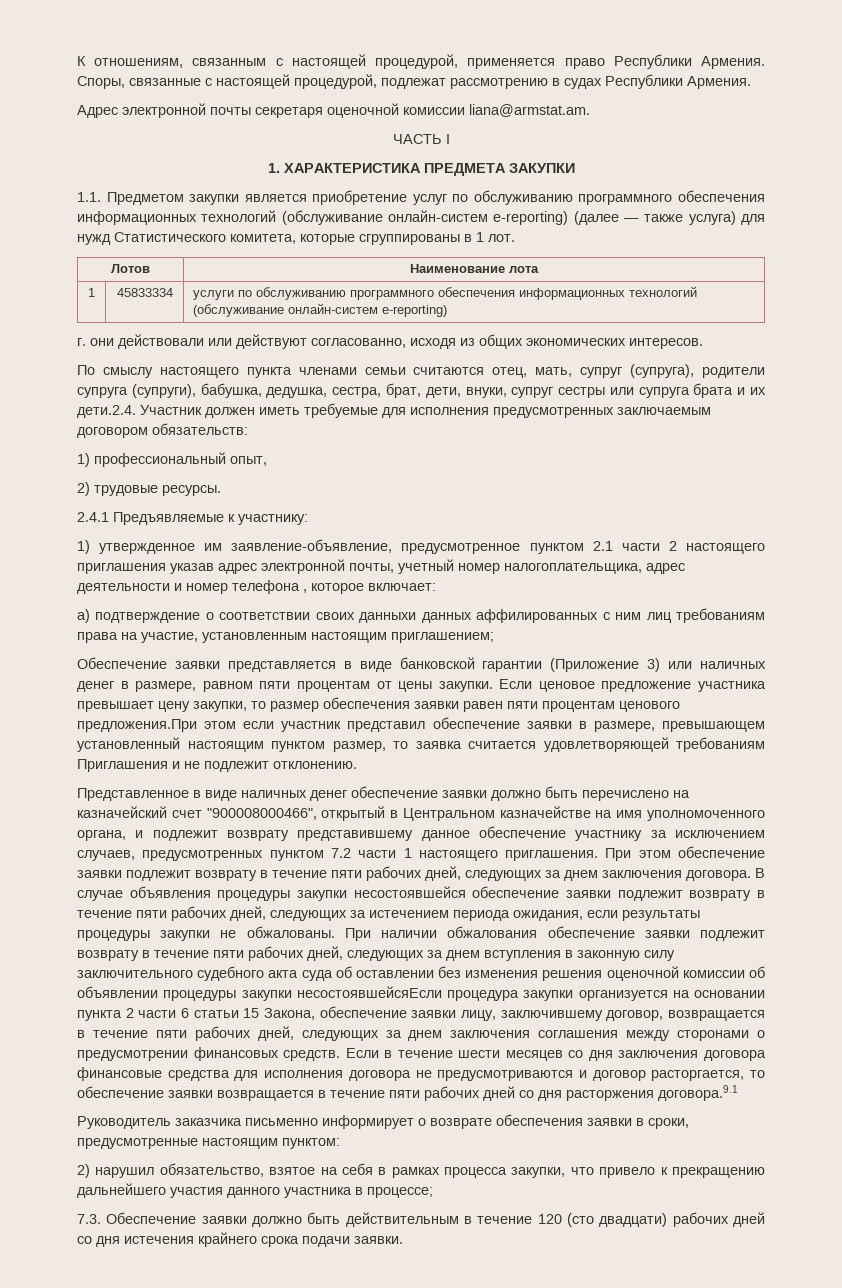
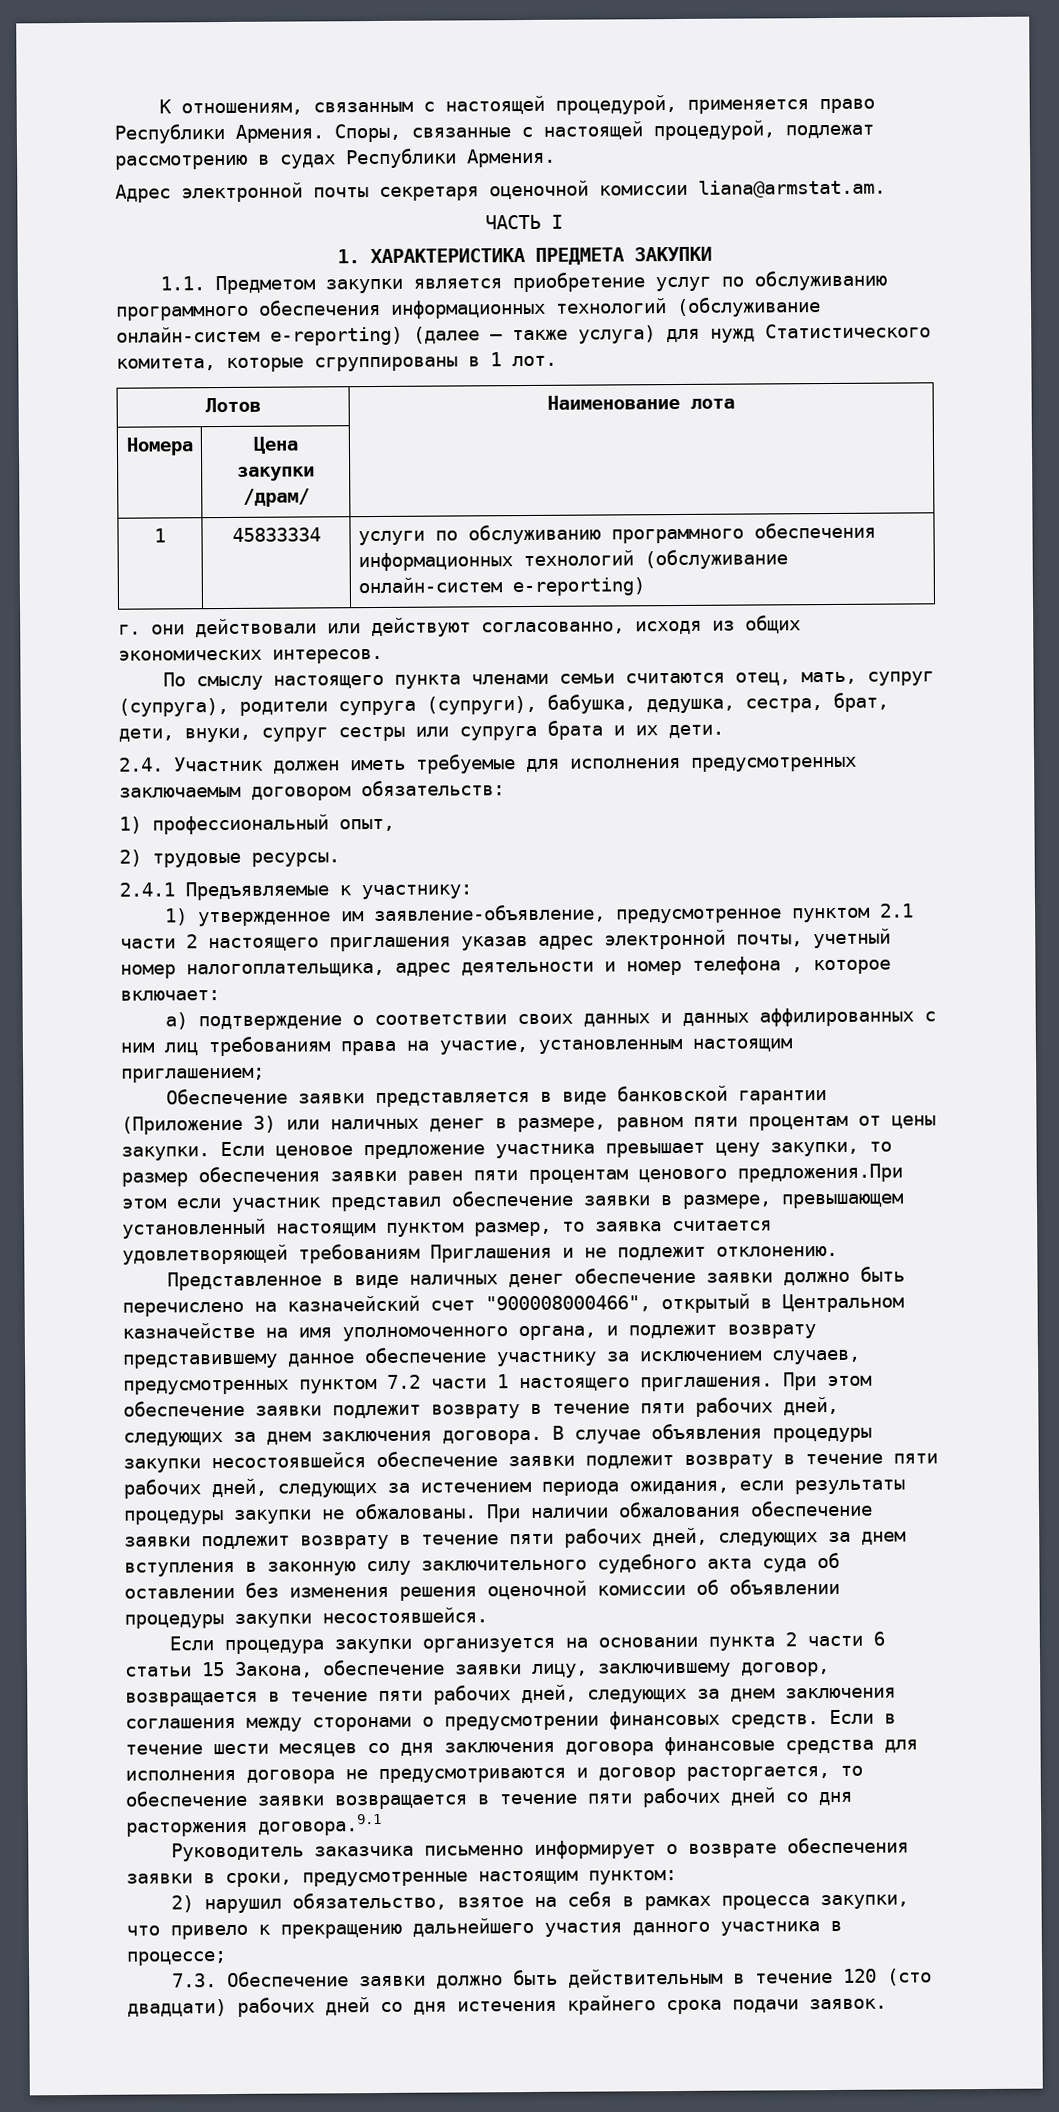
+ Номера | Цена закупки /драм/ |
- По смыслу настоящего пункта членами семьи считаются отец, мать, супруг (супруга), родители супруга (супруги), бабушка, дедушка, сестра, брат, дети, внуки, супруг сестры или супруга брата и их дети.2.4. Участник должен иметь требуемые для исполнения предусмотренных заключаемым договором обязательств:
+ По смыслу настоящего пункта членами семьи считаются отец, мать, супруг (супруга), родители супруга (супруги), бабушка, дедушка, сестра, брат, дети, внуки, супруг сестры или супруга брата и их дети.
+ 2.4. Участник должен иметь требуемые для исполнения предусмотренных заключаемым договором обязательств:
- а) подтверждение о соответствии своих данныхи данных аффилированных с ним лиц требованиям права на участие, установленным настоящим приглашением;
+ а) подтверждение о соответствии своих данных и данных аффилированных с ним лиц требованиям права на участие, установленным настоящим приглашением;
- При наличии обжалования обеспечение заявки подлежит возврату в течение пяти рабочих дней, следующих за днем вступления в законную силу заключительного судебного акта суда об оставлении без изменения решения оценочной комиссии об объявлении процедуры закупки несостоявшейсяЕсли процедура закупки организуется на основании пункта 2 части 6 статьи 15 Закона, обеспечение заявки лицу, заключившему договор, возвращается в течение пяти рабочих дней, следующих за днем заключения соглашения между сторонами о предусмотрении финансовых средств.
+ При наличии обжалования обеспечение заявки подлежит возврату в течение пяти рабочих дней, следующих за днем вступления в законную силу заключительного судебного акта суда об оставлении без изменения решения оценочной комиссии об объявлении процедуры закупки несостоявшейся.
+ Если процедура закупки организуется на основании пункта 2 части 6 статьи 15 Закона, обеспечение заявки лицу, заключившему договор, возвращается в течение пяти рабочих дней, следующих за днем заключения соглашения между сторонами о предусмотрении финансовых средств.
- 7.3. Обеспечение заявки должно быть действительным в течение 120 (сто двадцати) рабочих дней со дня истечения крайнего срока подачи заявки.
+ 7.3. Обеспечение заявки должно быть действительным в течение 120 (сто двадцати) рабочих дней со дня истечения крайнего срока подачи заявок.

